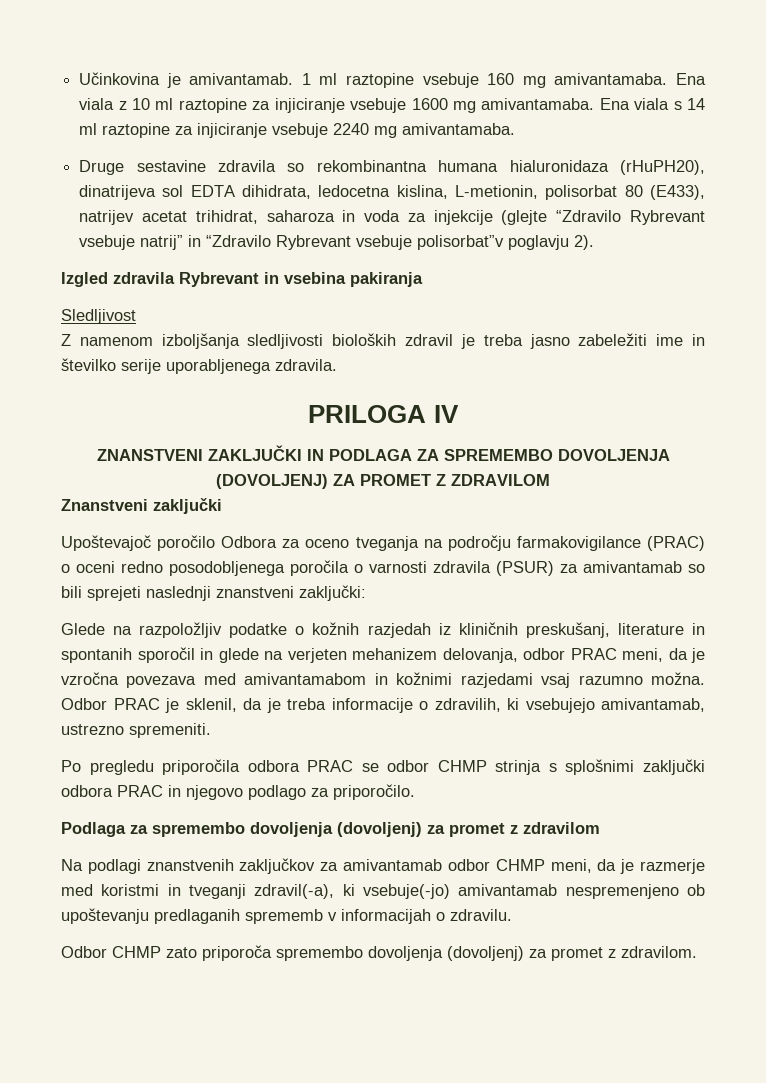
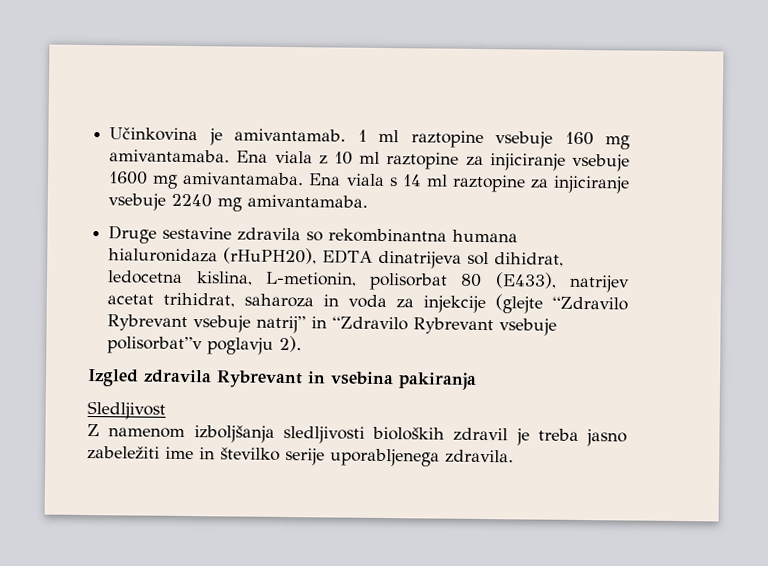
- Druge sestavine zdravila so rekombinantna humana hialuronidaza (rHuPH20), dinatrijeva sol EDTA dihidrata, ledocetna kislina, L-metionin, polisorbat 80 (E433), natrijev acetat trihidrat, saharoza in voda za injekcije (glejte “Zdravilo Rybrevant vsebuje natrij” in “Zdravilo Rybrevant vsebuje polisorbat”v poglavju 2).
+ Druge sestavine zdravila so rekombinantna humana hialuronidaza (rHuPH20), EDTA dinatrijeva sol dihidrat, ledocetna kislina, L-metionin, polisorbat 80 (E433), natrijev acetat trihidrat, saharoza in voda za injekcije (glejte “Zdravilo Rybrevant vsebuje natrij” in “Zdravilo Rybrevant vsebuje polisorbat”v poglavju 2).
- PRILOGA IV
- ZNANSTVENI ZAKLJUČKI IN PODLAGA ZA SPREMEMBO DOVOLJENJA (DOVOLJENJ) ZA PROMET Z ZDRAVILOM
- Znanstveni zaključki
- Upoštevajoč poročilo Odbora za oceno tveganja na področju farmakovigilance (PRAC) o oceni redno posodobljenega poročila o varnosti zdravila (PSUR) za amivantamab so bili sprejeti naslednji znanstveni zaključki:
- Glede na razpoložljiv podatke o kožnih razjedah iz kliničnih preskušanj, literature in spontanih sporočil in glede na verjeten mehanizem delovanja, odbor PRAC meni, da je vzročna povezava med amivantamabom in kožnimi razjedami vsaj razumno možna. Odbor PRAC je sklenil, da je treba informacije o zdravilih, ki vsebujejo amivantamab, ustrezno spremeniti.
- Po pregledu priporočila odbora PRAC se odbor CHMP strinja s splošnimi zaključki odbora PRAC in njegovo podlago za priporočilo.
- Podlaga za spremembo dovoljenja (dovoljenj) za promet z zdravilom
- Na podlagi znanstvenih zaključkov za amivantamab odbor CHMP meni, da je razmerje med koristmi in tveganji zdravil(-a), ki vsebuje(-jo) amivantamab nespremenjeno ob upoštevanju predlaganih sprememb v informacijah o zdravilu.
- Odbor CHMP zato priporoča spremembo dovoljenja (dovoljenj) za promet z zdravilom.

